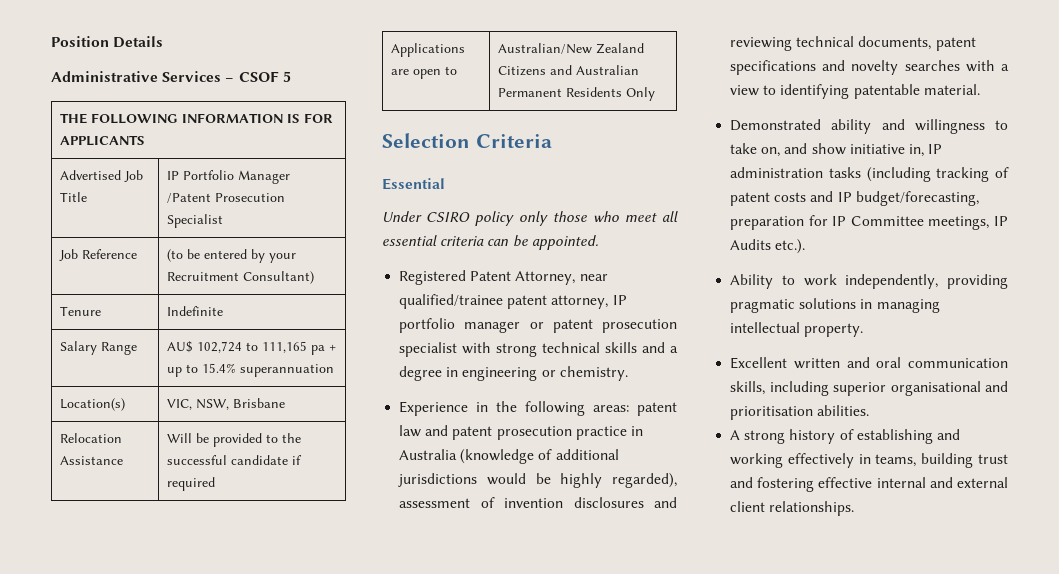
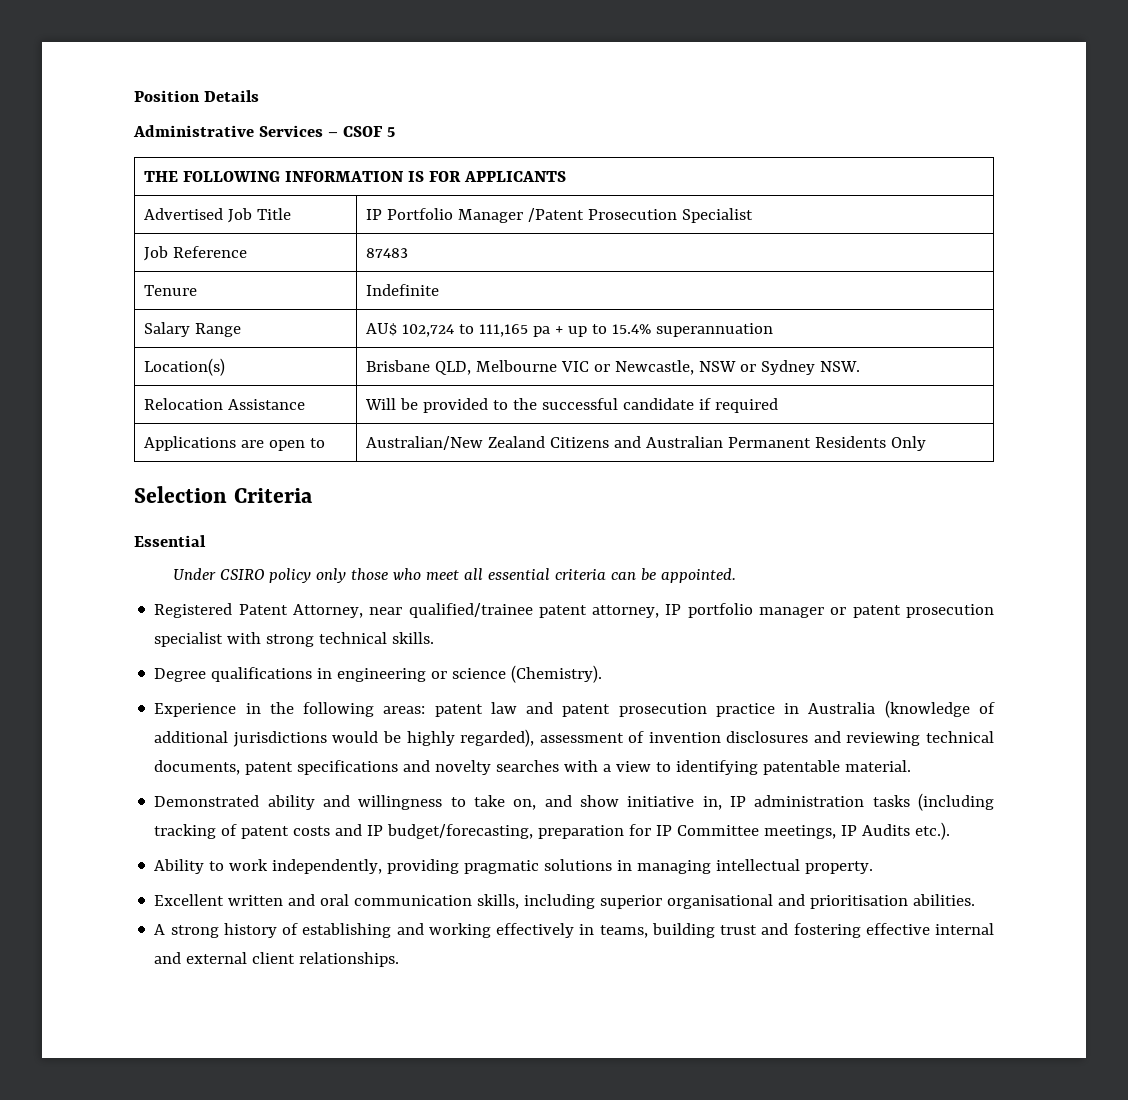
- Job Reference | (to be entered by your Recruitment Consultant)
+ Job Reference | 87483
- Location(s) | VIC, NSW, Brisbane
+ Location(s) | Brisbane QLD, Melbourne VIC or Newcastle, NSW or Sydney NSW.
- Registered Patent Attorney, near qualified/trainee patent attorney, IP portfolio manager or patent prosecution specialist with strong technical skills and a degree in engineering or chemistry.
+ Registered Patent Attorney, near qualified/trainee patent attorney, IP portfolio manager or patent prosecution specialist with strong technical skills.
+ Degree qualifications in engineering or science (Chemistry).

